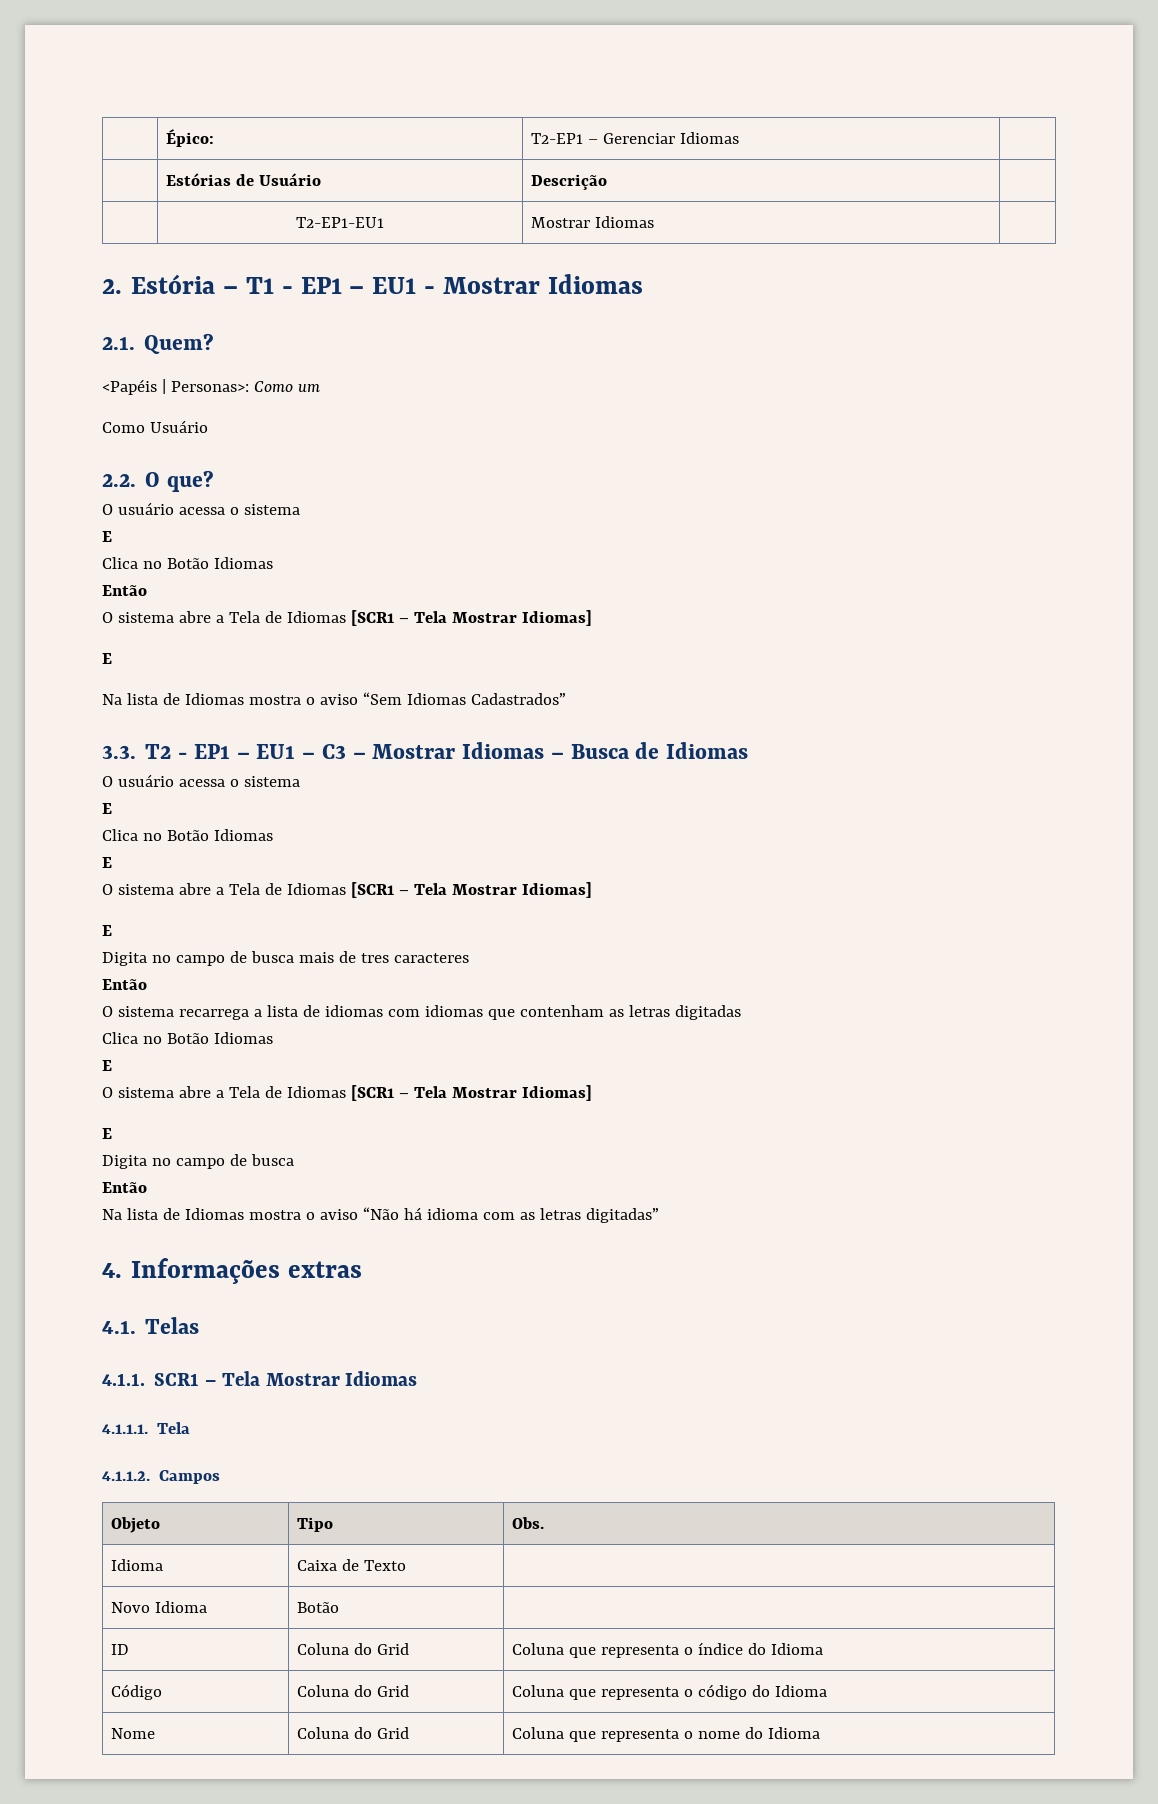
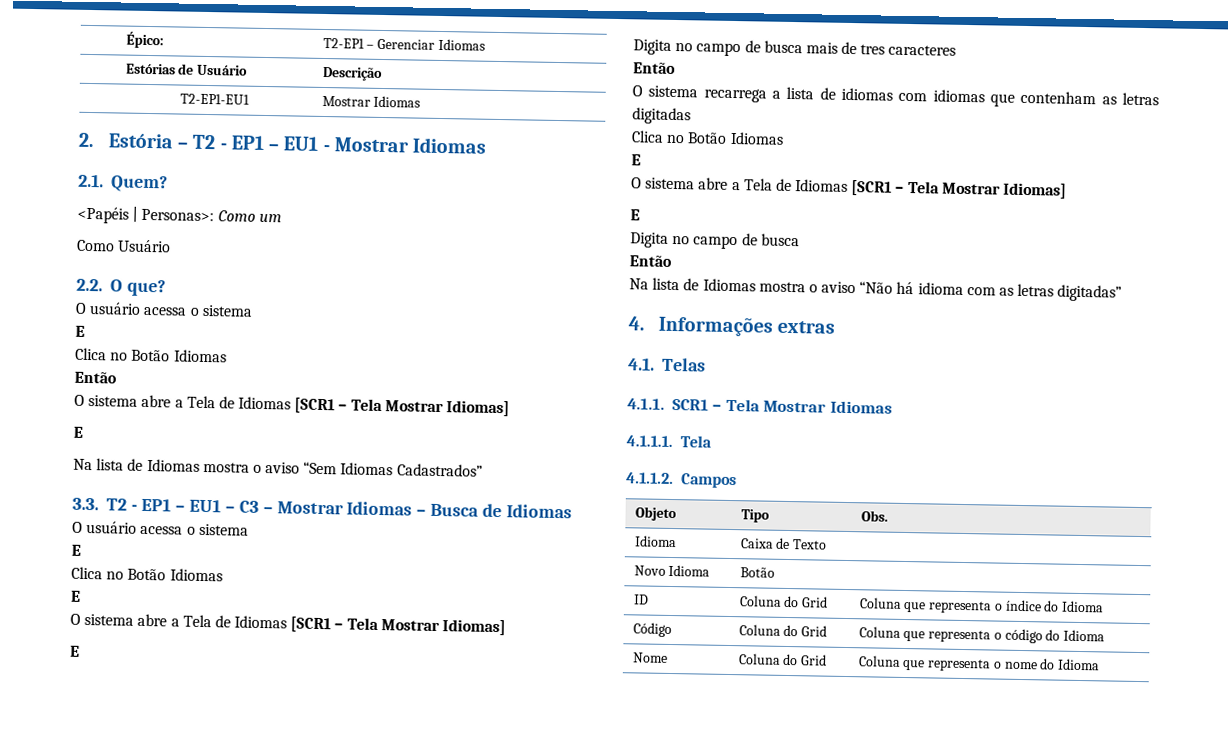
- 2. Estória – T1 - EP1 – EU1 - Mostrar Idiomas
+ 2. Estória – T2 - EP1 – EU1 - Mostrar Idiomas

